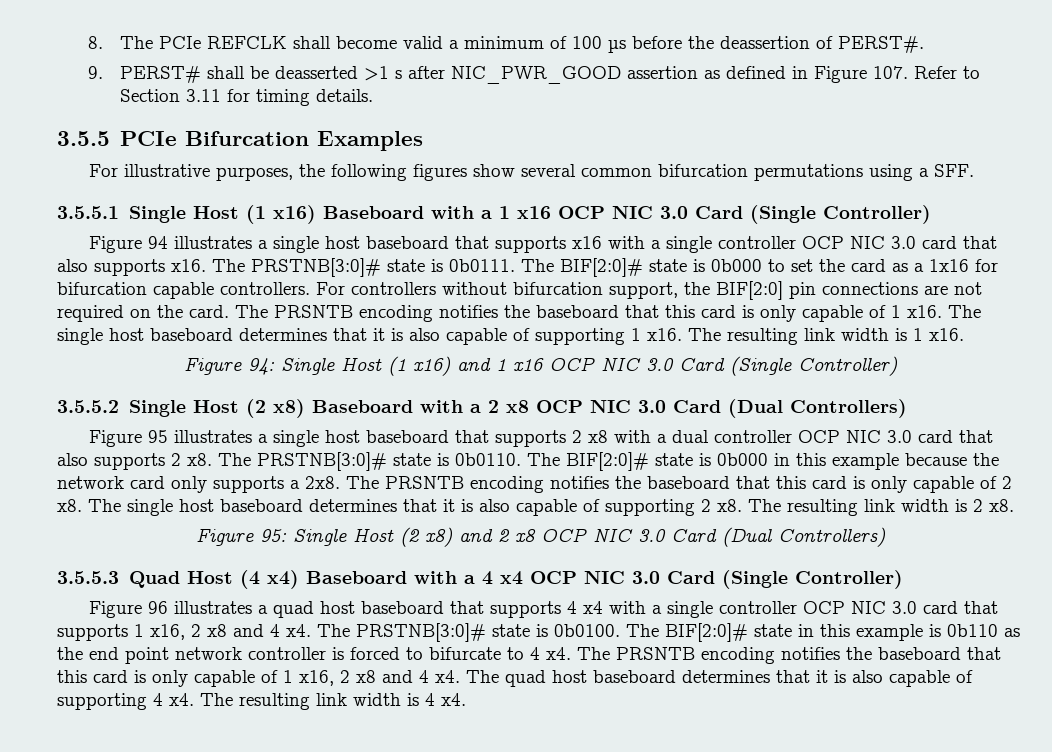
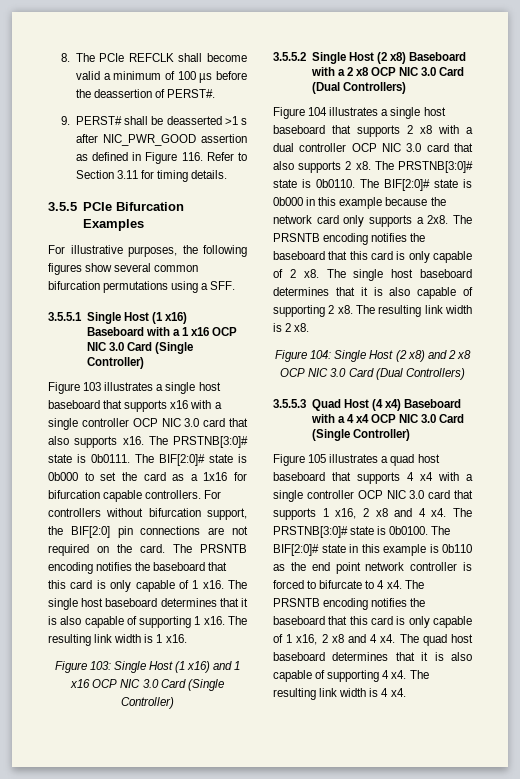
- 9. PERST# shall be deasserted >1 s after NIC_PWR_GOOD assertion as defined in Figure 107. Refer to Section 3.11 for timing details.
+ 9. PERST# shall be deasserted >1 s after NIC_PWR_GOOD assertion as defined in Figure 116. Refer to Section 3.11 for timing details.
- Figure 94 illustrates a single host baseboard that supports x16 with a single controller OCP NIC 3.0 card that also supports x16.
+ Figure 103 illustrates a single host baseboard that supports x16 with a single controller OCP NIC 3.0 card that also supports x16.
- Figure 94: Single Host (1 x16) and 1 x16 OCP NIC 3.0 Card (Single Controller)
+ Figure 103: Single Host (1 x16) and 1 x16 OCP NIC 3.0 Card (Single Controller)
- Figure 95 illustrates a single host baseboard that supports 2 x8 with a dual controller OCP NIC 3.0 card that also supports 2 x8.
+ Figure 104 illustrates a single host baseboard that supports 2 x8 with a dual controller OCP NIC 3.0 card that also supports 2 x8.
- Figure 95: Single Host (2 x8) and 2 x8 OCP NIC 3.0 Card (Dual Controllers)
+ Figure 104: Single Host (2 x8) and 2 x8 OCP NIC 3.0 Card (Dual Controllers)
- Figure 96 illustrates a quad host baseboard that supports 4 x4 with a single controller OCP NIC 3.0 card that supports 1 x16, 2 x8 and 4 x4.
+ Figure 105 illustrates a quad host baseboard that supports 4 x4 with a single controller OCP NIC 3.0 card that supports 1 x16, 2 x8 and 4 x4.

